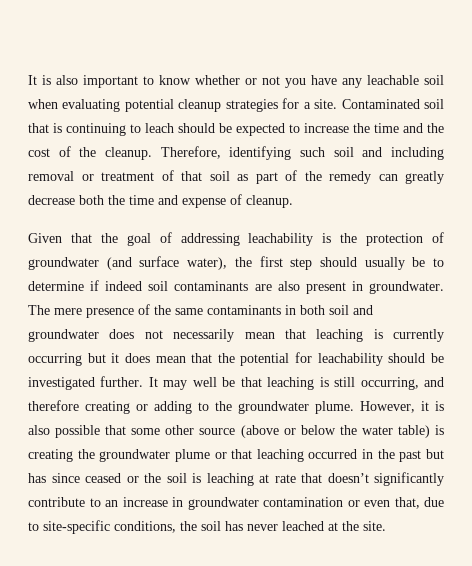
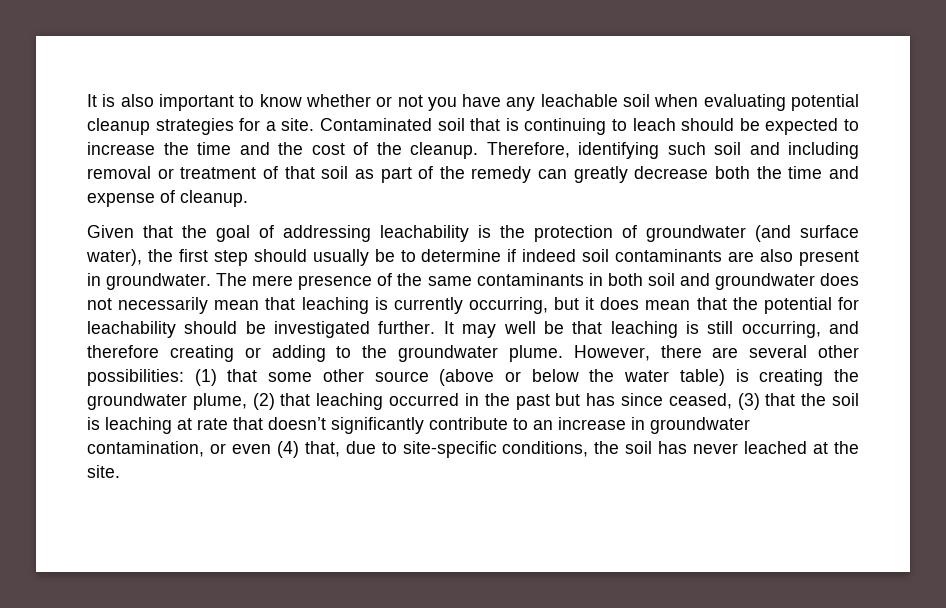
- The mere presence of the same contaminants in both soil and groundwater does not necessarily mean that leaching is currently occurring but it does mean that the potential for leachability should be investigated further.
+ The mere presence of the same contaminants in both soil and groundwater does not necessarily mean that leaching is currently occurring, but it does mean that the potential for leachability should be investigated further.
- However, it is also possible that some other source (above or below the water table) is creating the groundwater plume or that leaching occurred in the past but has since ceased or the soil is leaching at rate that doesn’t significantly contribute to an increase in groundwater contamination or even that, due to site-specific conditions, the soil has never leached at the site.
+ However, there are several other possibilities: (1) that some other source (above or below the water table) is creating the groundwater plume, (2) that leaching occurred in the past but has since ceased, (3) that the soil is leaching at rate that doesn’t significantly contribute to an increase in groundwater contamination, or even (4) that, due to site-specific conditions, the soil has never leached at the site.

